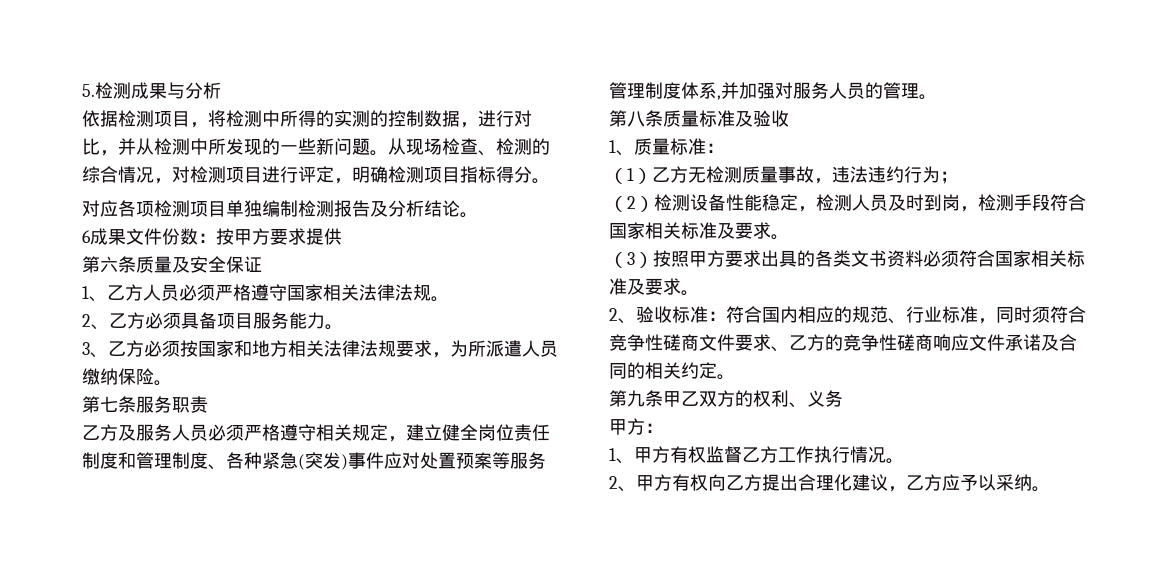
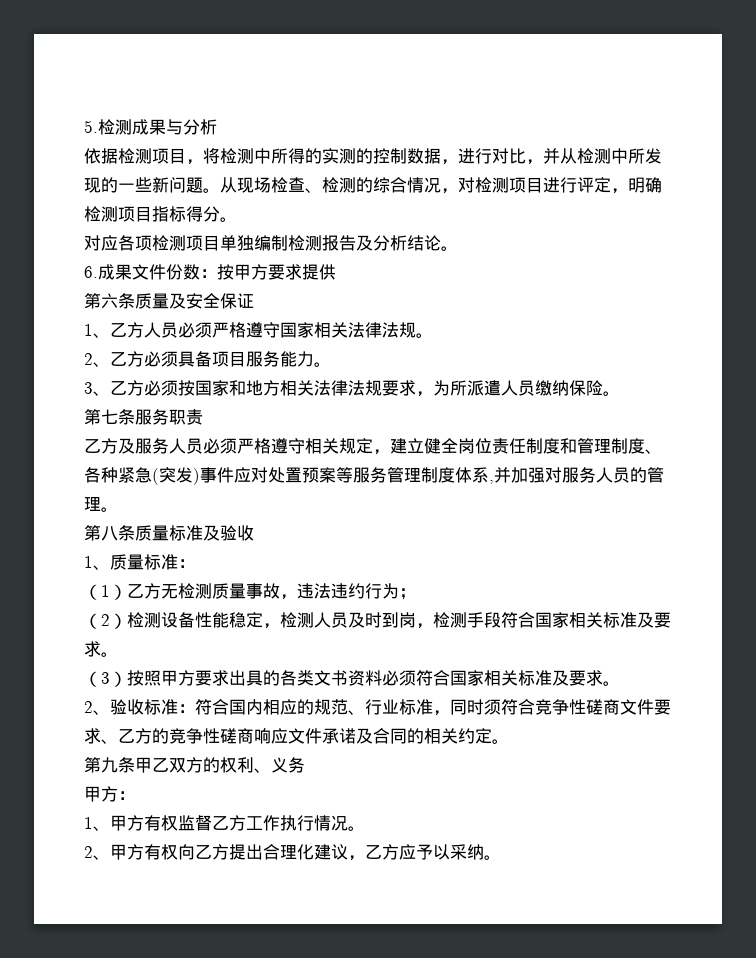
- 6成果文件份数：按甲方要求提供
+ 6.成果文件份数：按甲方要求提供

